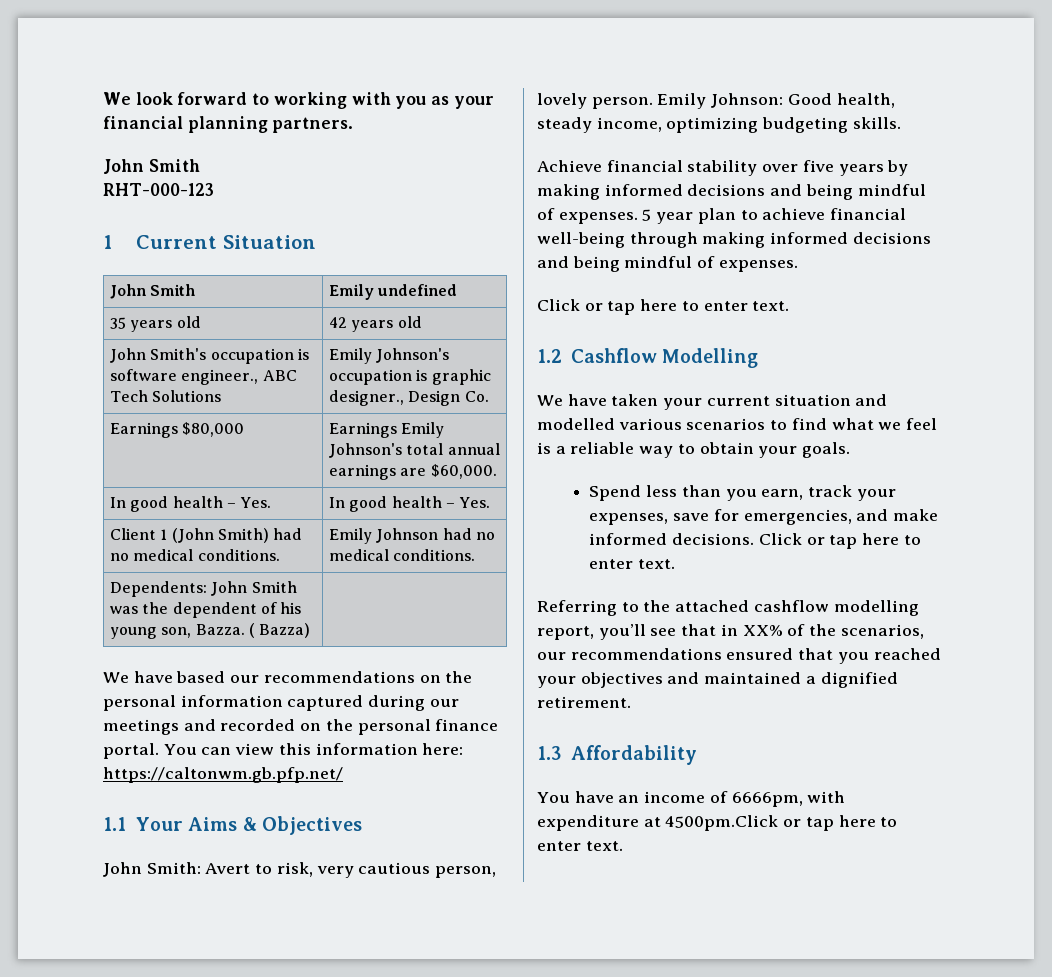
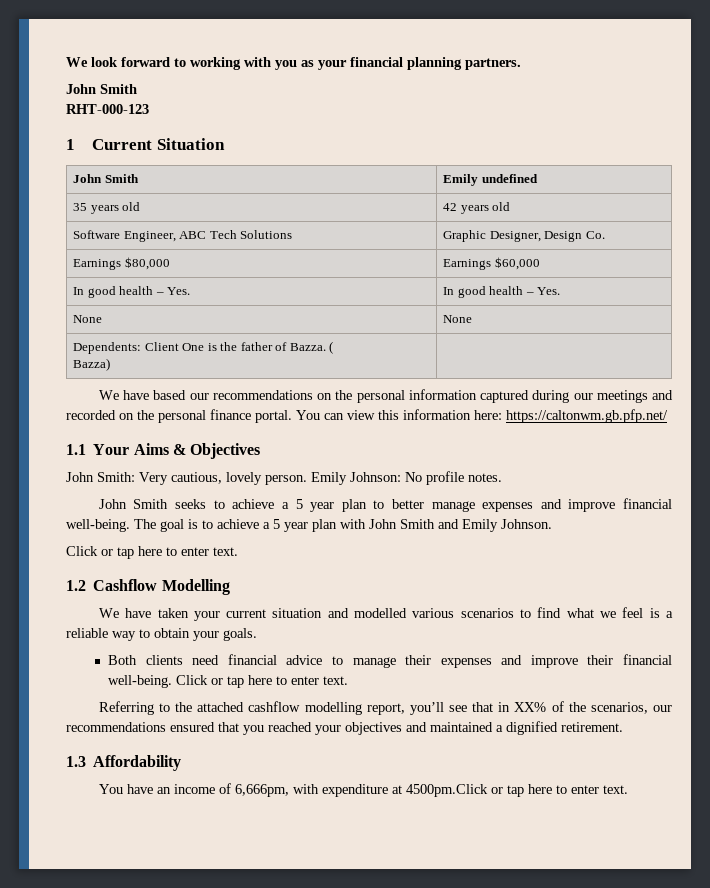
- John Smith's occupation is software engineer., ABC Tech Solutions | Emily Johnson's occupation is graphic designer., Design Co.
+ Software Engineer, ABC Tech Solutions | Graphic Designer, Design Co.
- Earnings $80,000 | Earnings Emily Johnson's total annual earnings are $60,000.
+ Earnings $80,000 | Earnings $60,000
- Client 1 (John Smith) had no medical conditions. | Emily Johnson had no medical conditions.
- Dependents: John Smith was the dependent of his young son, Bazza. ( Bazza) |
+ None | None
+ Dependents: Client One is the father of Bazza. (
+ Bazza) |
- John Smith: Avert to risk, very cautious person, lovely person. Emily Johnson: Good health, steady income, optimizing budgeting skills.
- Achieve financial stability over five years by making informed decisions and being mindful of expenses. 5 year plan to achieve financial well-being through making informed decisions and being mindful of expenses.
+ John Smith: Very cautious, lovely person. Emily Johnson: No profile notes.
+ John Smith seeks to achieve a 5 year plan to better manage expenses and improve financial well-being. The goal is to achieve a 5 year plan with John Smith and Emily Johnson.
- Spend less than you earn, track your expenses, save for emergencies, and make informed decisions.
+ Both clients need financial advice to manage their expenses and improve their financial well-being.
- You have an income of 6666pm, with expenditure at 4500pm.Click or tap here to enter text.
+ You have an income of 6,666pm, with expenditure at 4500pm.Click or tap here to enter text.

